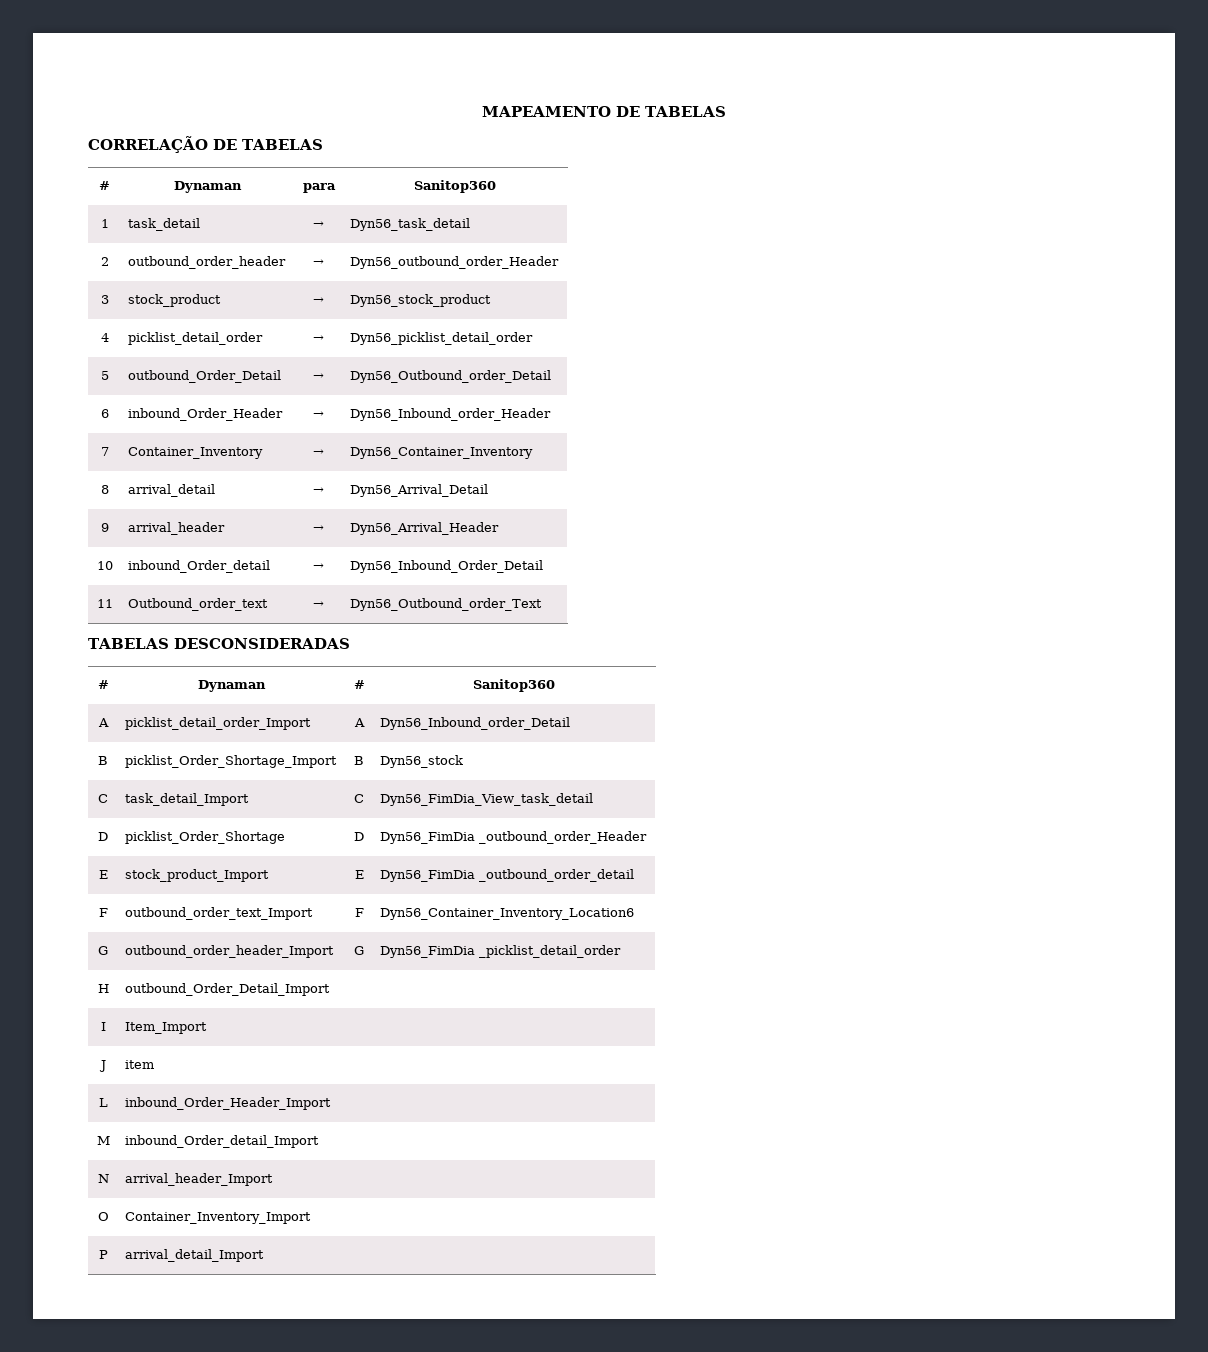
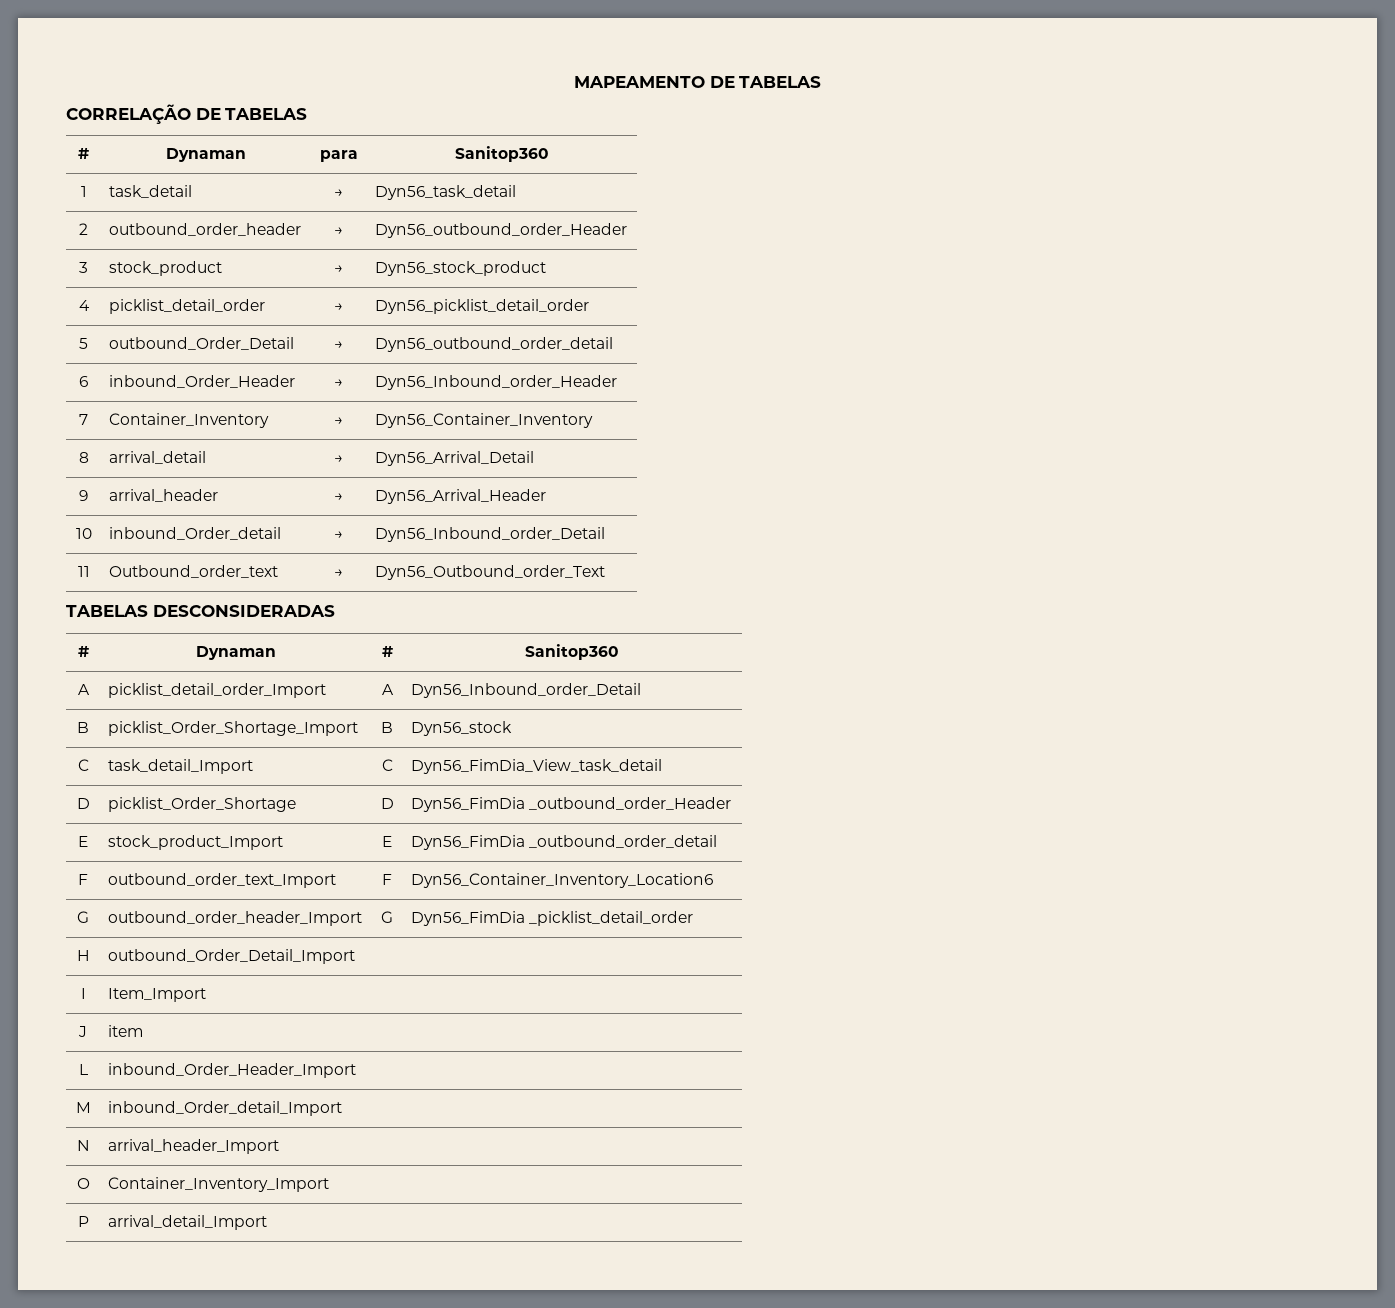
- 5 | outbound_Order_Detail | → | Dyn56_Outbound_order_Detail
+ 5 | outbound_Order_Detail | → | Dyn56_outbound_order_detail
- 10 | inbound_Order_detail | → | Dyn56_Inbound_Order_Detail
+ 10 | inbound_Order_detail | → | Dyn56_Inbound_order_Detail

